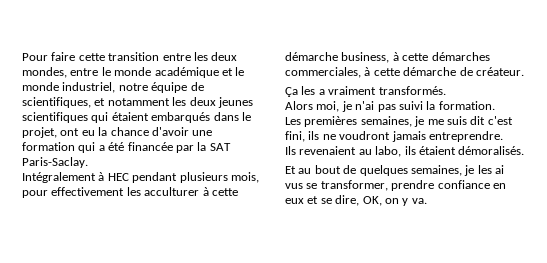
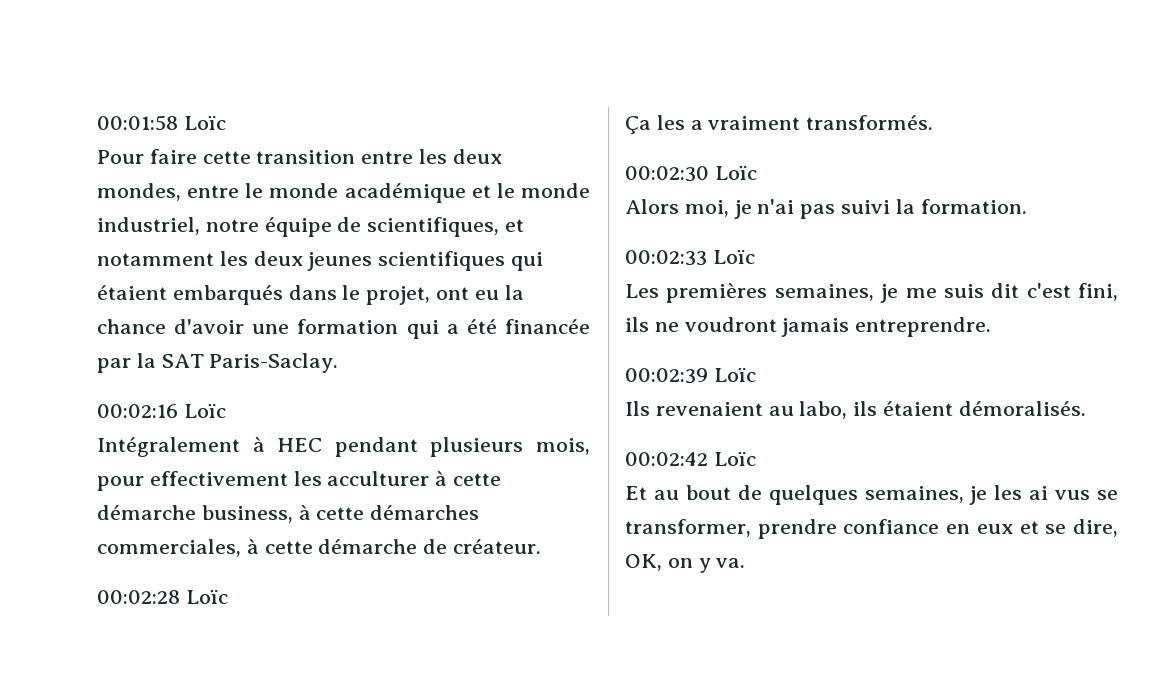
+ 00:01:58 Loïc
+ 00:02:16 Loïc
+ 00:02:28 Loïc
+ 00:02:30 Loïc
+ 00:02:33 Loïc
+ 00:02:39 Loïc
+ 00:02:42 Loïc

